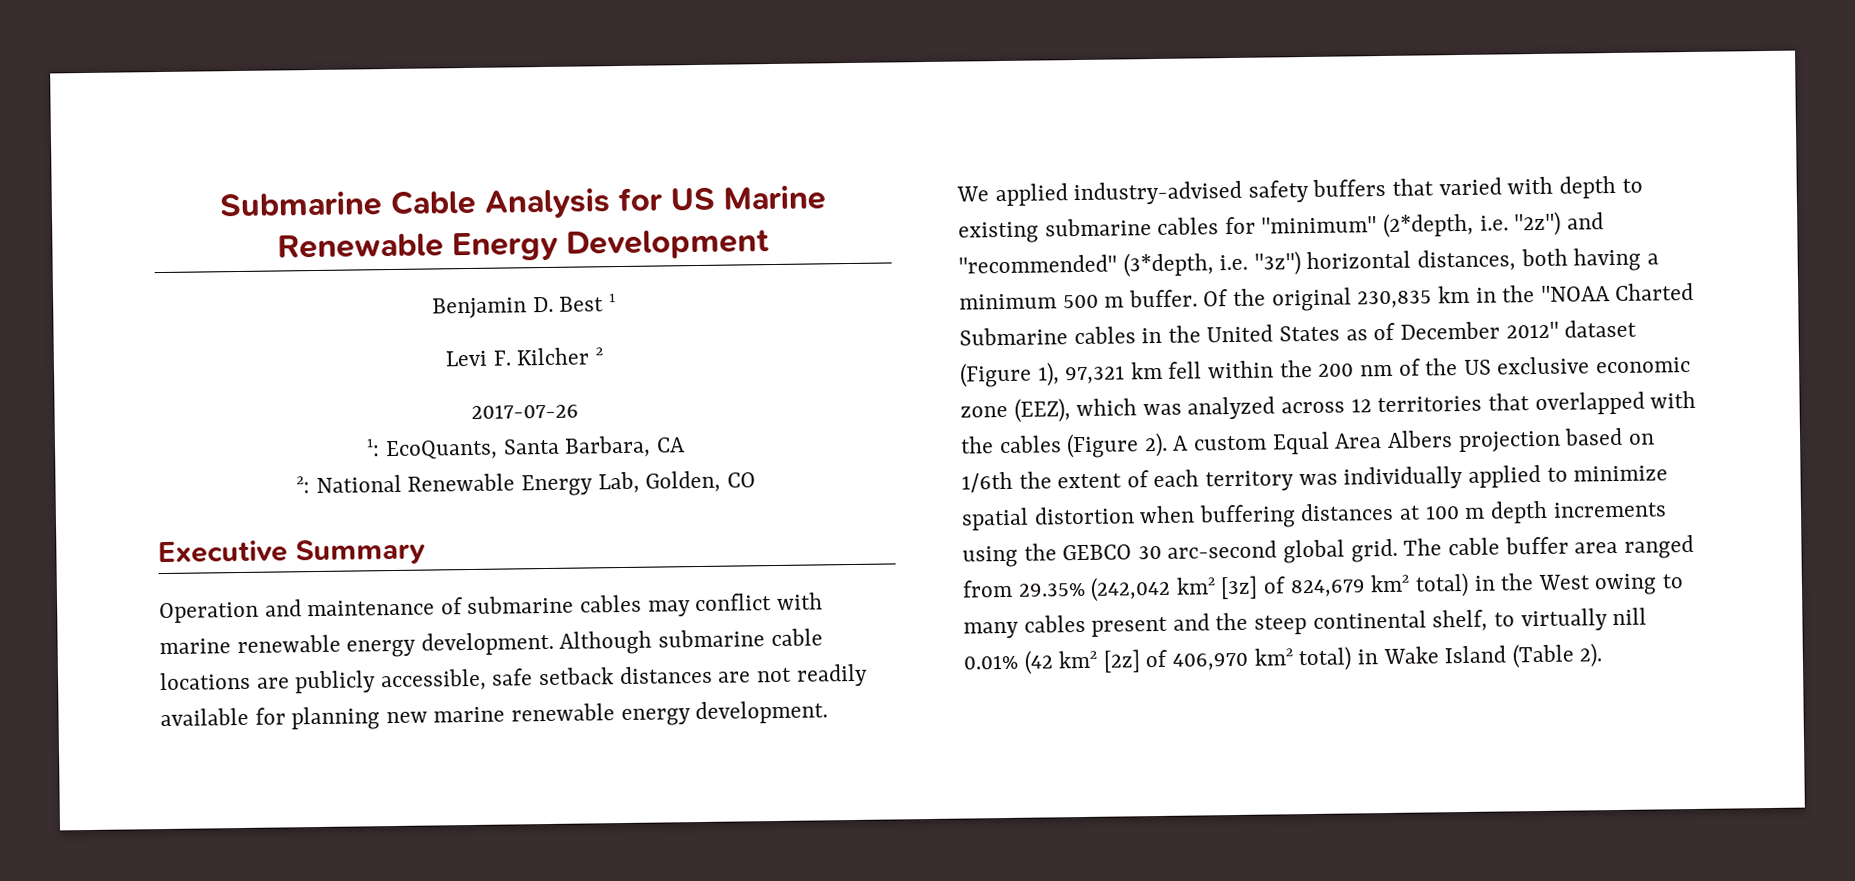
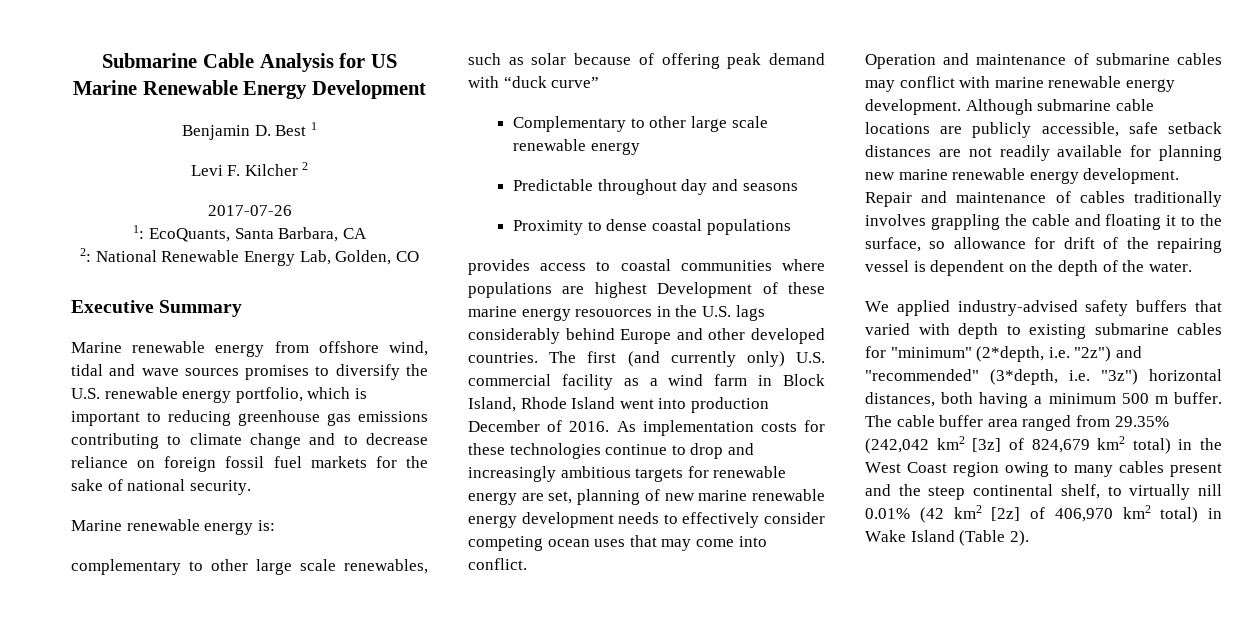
+ Marine renewable energy from offshore wind, tidal and wave sources promises to diversify the U.S. renewable energy portfolio, which is important to reducing greenhouse gas emissions contributing to climate change and to decrease reliance on foreign fossil fuel markets for the sake of national security.
+ Marine renewable energy is:
+ complementary to other large scale renewables, such as solar because of offering peak demand with “duck curve”
+ Complementary to other large scale renewable energy
+ Predictable throughout day and seasons
+ Proximity to dense coastal populations
+ provides access to coastal communities where populations are highest Development of these marine energy resouorces in the U.S. lags considerably behind Europe and other developed countries. The first (and currently only) U.S. commercial facility as a wind farm in Block Island, Rhode Island went into production December of 2016. As implementation costs for these technologies continue to drop and increasingly ambitious targets for renewable energy are set, planning of new marine renewable energy development needs to effectively consider competing ocean uses that may come into conflict.
+ Repair and maintenance of cables traditionally involves grappling the cable and floating it to the surface, so allowance for drift of the repairing vessel is dependent on the depth of the water.
- Of the original 230,835 km in the "NOAA Charted Submarine cables in the United States as of December 2012" dataset (Figure 1), 97,321 km fell within the 200 nm of the US exclusive economic zone (EEZ), which was analyzed across 12 territories that overlapped with the cables (Figure 2). A custom Equal Area Albers projection based on 1/6th the extent of each territory was individually applied to minimize spatial distortion when buffering distances at 100 m depth increments using the GEBCO 30 arc-second global grid.
- The cable buffer area ranged from 29.35% (242,042 km2 [3z] of 824,679 km2 total) in the West owing to many cables present and the steep continental shelf, to virtually nill 0.01% (42 km2 [2z] of 406,970 km2 total) in Wake Island (Table 2).
+ The cable buffer area ranged from 29.35% (242,042 km2 [3z] of 824,679 km2 total) in the West Coast region owing to many cables present and the steep continental shelf, to virtually nill 0.01% (42 km2 [2z] of 406,970 km2 total) in Wake Island (Table 2).

